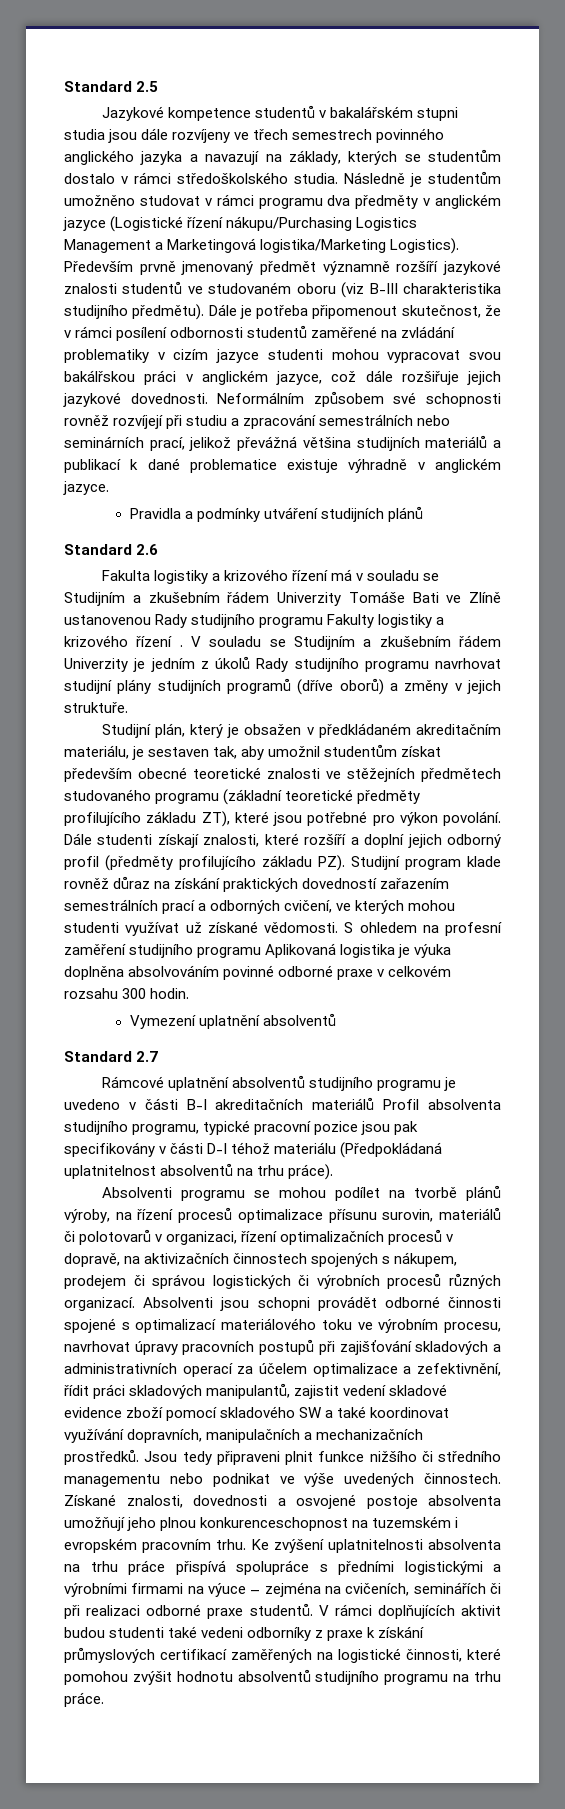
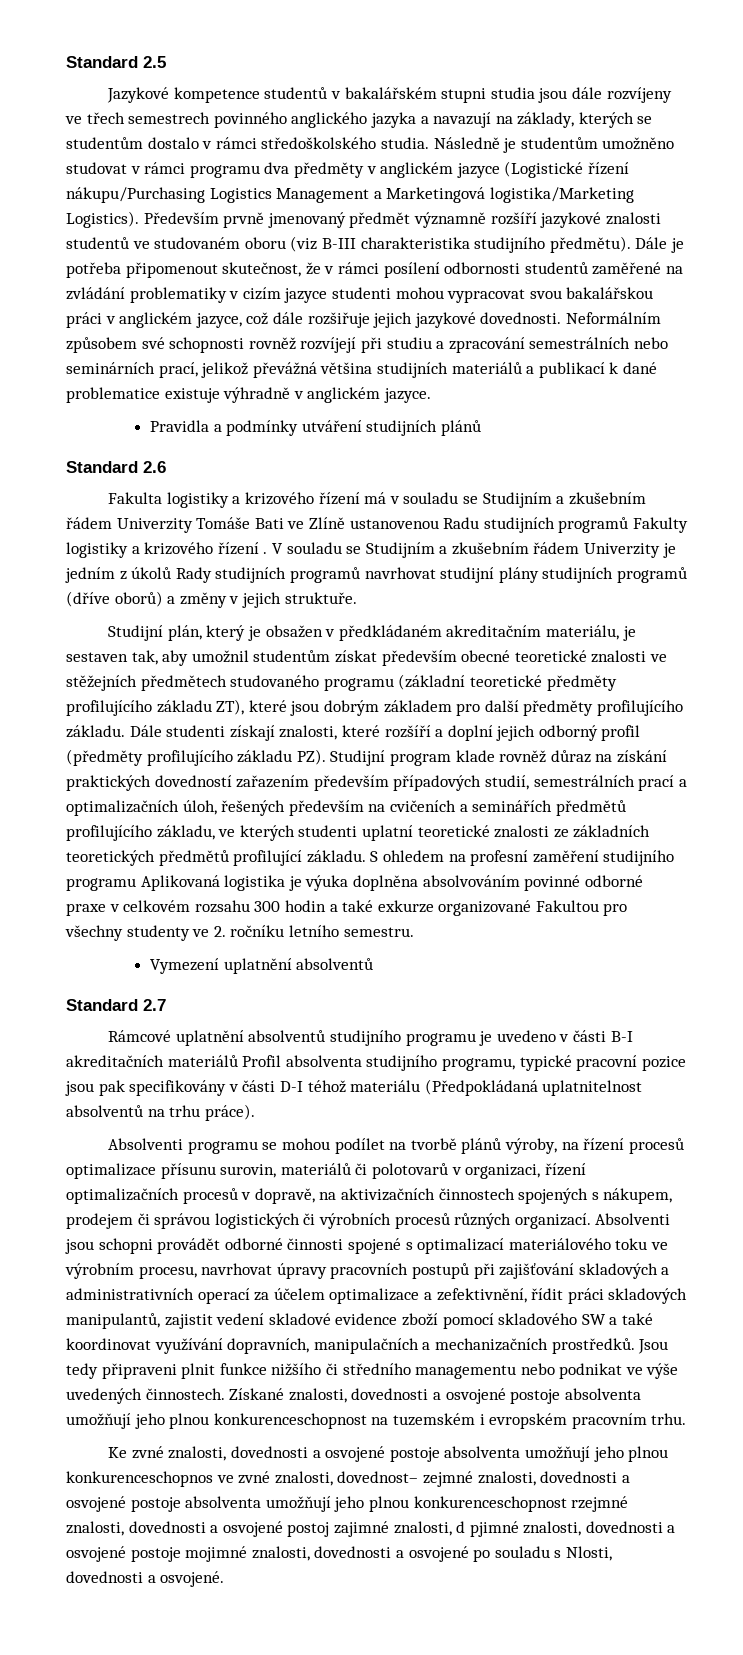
- Dále je potřeba připomenout skutečnost, že v rámci posílení odbornosti studentů zaměřené na zvládání problematiky v cizím jazyce studenti mohou vypracovat svou bakálřskou práci v anglickém jazyce, což dále rozšiřuje jejich jazykové dovednosti.
+ Dále je potřeba připomenout skutečnost, že v rámci posílení odbornosti studentů zaměřené na zvládání problematiky v cizím jazyce studenti mohou vypracovat svou bakalářskou práci v anglickém jazyce, což dále rozšiřuje jejich jazykové dovednosti.
- Fakulta logistiky a krizového řízení má v souladu se Studijním a zkušebním řádem Univerzity Tomáše Bati ve Zlíně ustanovenou Rady studijního programu Fakulty logistiky a krizového řízení .
+ Fakulta logistiky a krizového řízení má v souladu se Studijním a zkušebním řádem Univerzity Tomáše Bati ve Zlíně ustanovenou Radu studijních programů Fakulty logistiky a krizového řízení .
- V souladu se Studijním a zkušebním řádem Univerzity je jedním z úkolů Rady studijního programu navrhovat studijní plány studijních programů (dříve oborů) a změny v jejich struktuře.
+ V souladu se Studijním a zkušebním řádem Univerzity je jedním z úkolů Rady studijních programů navrhovat studijní plány studijních programů (dříve oborů) a změny v jejich struktuře.
- Studijní plán, který je obsažen v předkládaném akreditačním materiálu, je sestaven tak, aby umožnil studentům získat především obecné teoretické znalosti ve stěžejních předmětech studovaného programu (základní teoretické předměty profilujícího základu ZT), které jsou potřebné pro výkon povolání.
+ Studijní plán, který je obsažen v předkládaném akreditačním materiálu, je sestaven tak, aby umožnil studentům získat především obecné teoretické znalosti ve stěžejních předmětech studovaného programu (základní teoretické předměty profilujícího základu ZT), které jsou dobrým základem pro další předměty profilujícího základu.
- Dále studenti získají znalosti, které rozšíří a doplní jejich odborný profil (předměty profilujícího základu PZ). Studijní program klade rovněž důraz na získání praktických dovedností zařazením semestrálních prací a odborných cvičení, ve kterých mohou studenti využívat už získané vědomosti.
+ Dále studenti získají znalosti, které rozšíří a doplní jejich odborný profil (předměty profilujícího základu PZ). Studijní program klade rovněž důraz na získání praktických dovedností zařazením především případových studií, semestrálních prací a optimalizačních úloh, řešených především na cvičeních a seminářích předmětů profilujícího základu, ve kterých studenti uplatní teoretické znalosti ze základních teoretických předmětů profilující základu.
- S ohledem na profesní zaměření studijního programu Aplikovaná logistika je výuka doplněna absolvováním povinné odborné praxe v celkovém rozsahu 300 hodin.
+ S ohledem na profesní zaměření studijního programu Aplikovaná logistika je výuka doplněna absolvováním povinné odborné praxe v celkovém rozsahu 300 hodin a také exkurze organizované Fakultou pro všechny studenty ve 2. ročníku letního semestru.
- Získané znalosti, dovednosti a osvojené postoje absolventa umožňují jeho plnou konkurenceschopnost na tuzemském i evropském pracovním trhu. Ke zvýšení uplatnitelnosti absolventa na trhu práce přispívá spolupráce s předními logistickými a výrobními firmami na výuce – zejména na cvičeních, seminářích či při realizaci odborné praxe studentů. V rámci doplňujících aktivit budou studenti také vedeni odborníky z praxe k získání průmyslových certifikací zaměřených na logistické činnosti, které pomohou zvýšit hodnotu absolventů studijního programu na trhu práce.
+ Získané znalosti, dovednosti a osvojené postoje absolventa umožňují jeho plnou konkurenceschopnost na tuzemském i evropském pracovním trhu.
+ Ke zvné znalosti, dovednosti a osvojené postoje absolventa umožňují jeho plnou konkurenceschopnos ve zvné znalosti, dovednost– zejmné znalosti, dovednosti a osvojené postoje absolventa umožňují jeho plnou konkurenceschopnost rzejmné znalosti, dovednosti a osvojené postoj zajimné znalosti, d pjimné znalosti, dovednosti a osvojené postoje mojimné znalosti, dovednosti a osvojené po souladu s Nlosti, dovednosti a osvojené.

